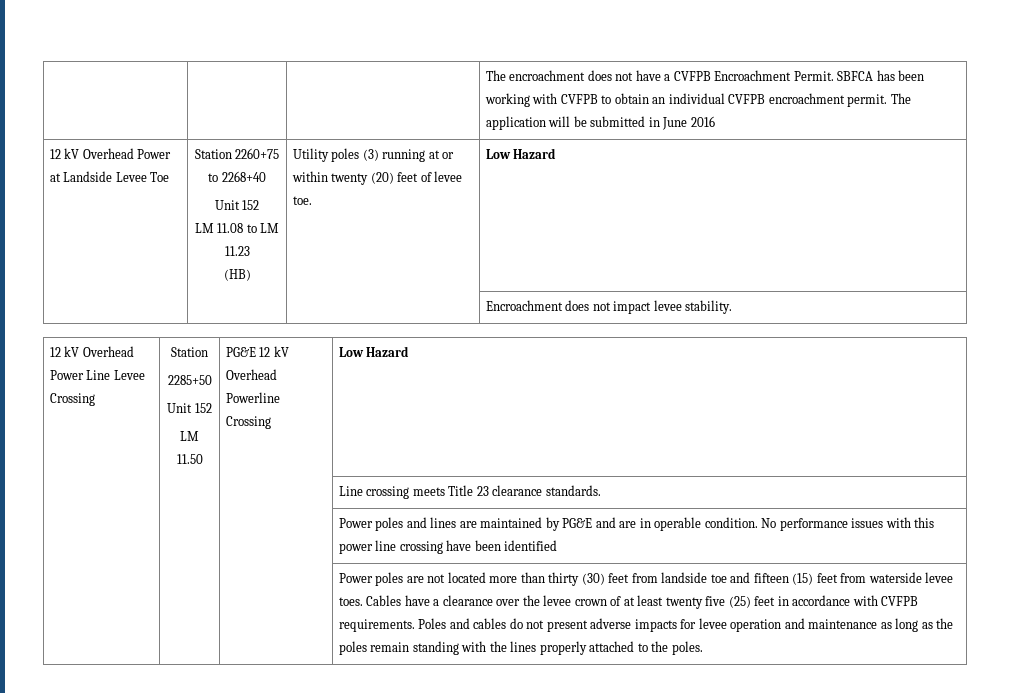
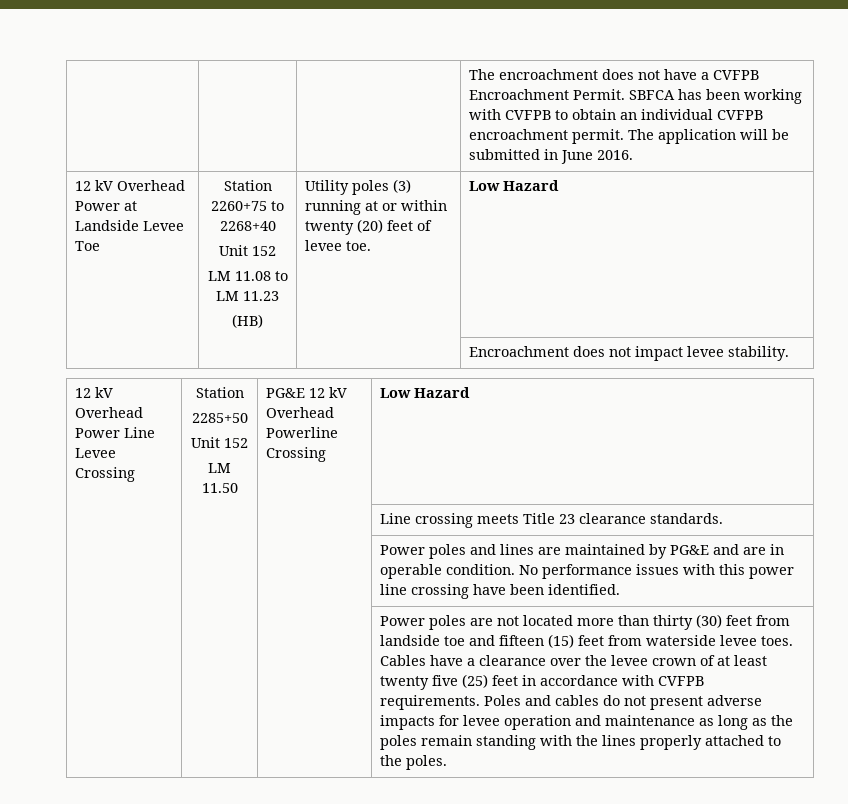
- | | | The encroachment does not have a CVFPB Encroachment Permit. SBFCA has been working with CVFPB to obtain an individual CVFPB encroachment permit. The application will be submitted in June 2016
+ | | | The encroachment does not have a CVFPB Encroachment Permit. SBFCA has been working with CVFPB to obtain an individual CVFPB encroachment permit. The application will be submitted in June 2016.
- | | | Power poles and lines are maintained by PG&E and are in operable condition. No performance issues with this power line crossing have been identified
+ | | | Power poles and lines are maintained by PG&E and are in operable condition. No performance issues with this power line crossing have been identified.

